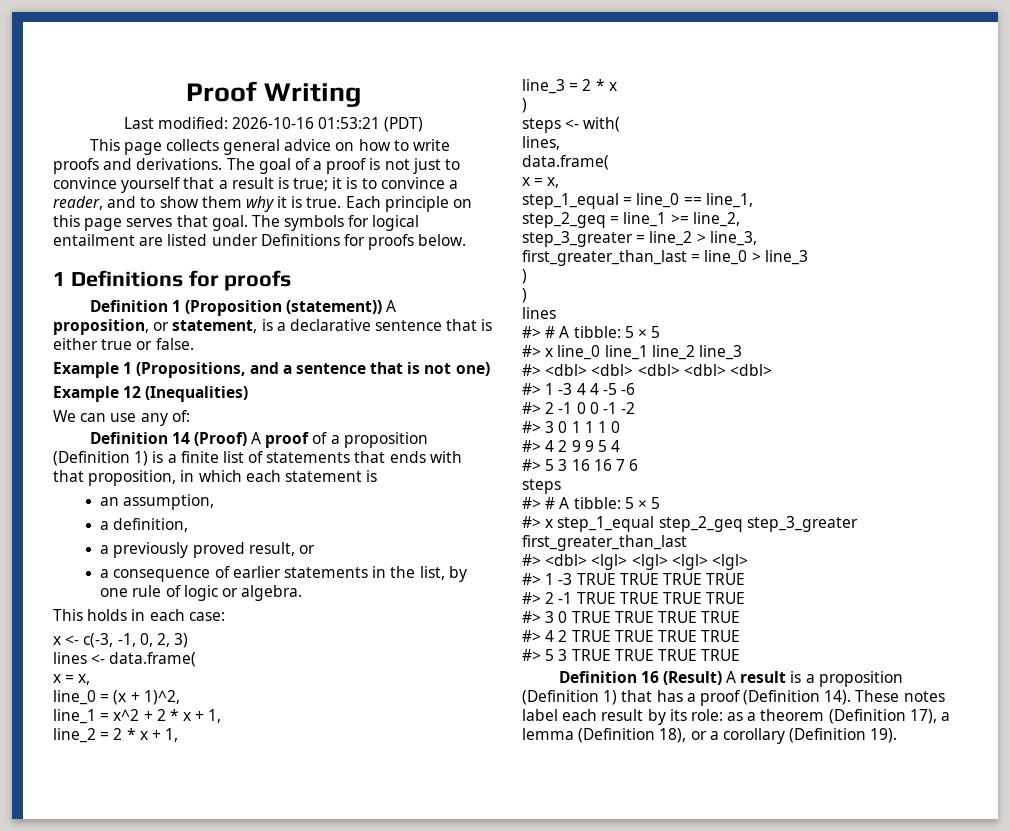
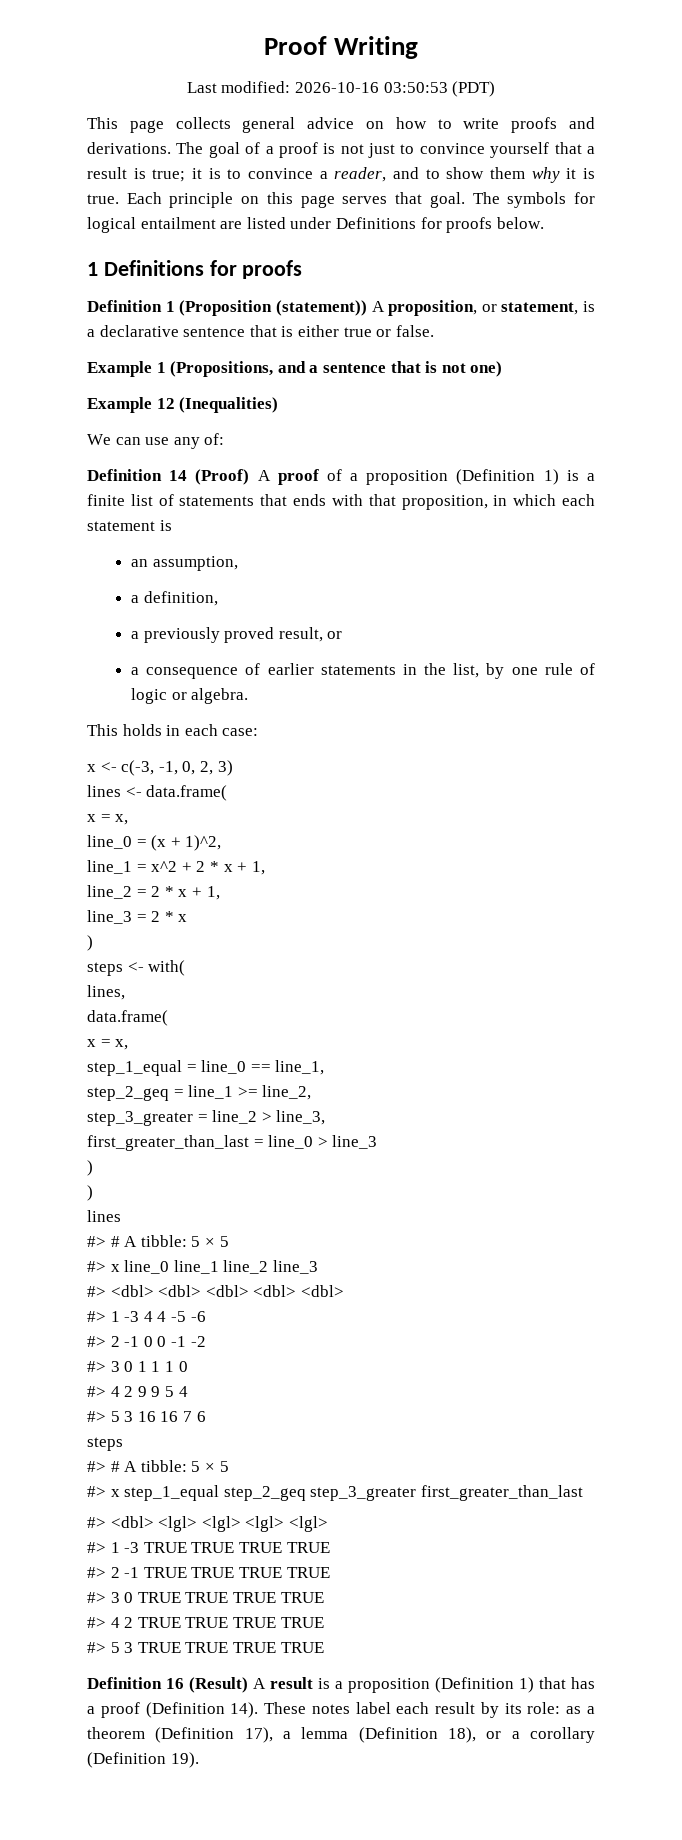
- Last modified: 2026-10-16 01:53:21 (PDT)
+ Last modified: 2026-10-16 03:50:53 (PDT)

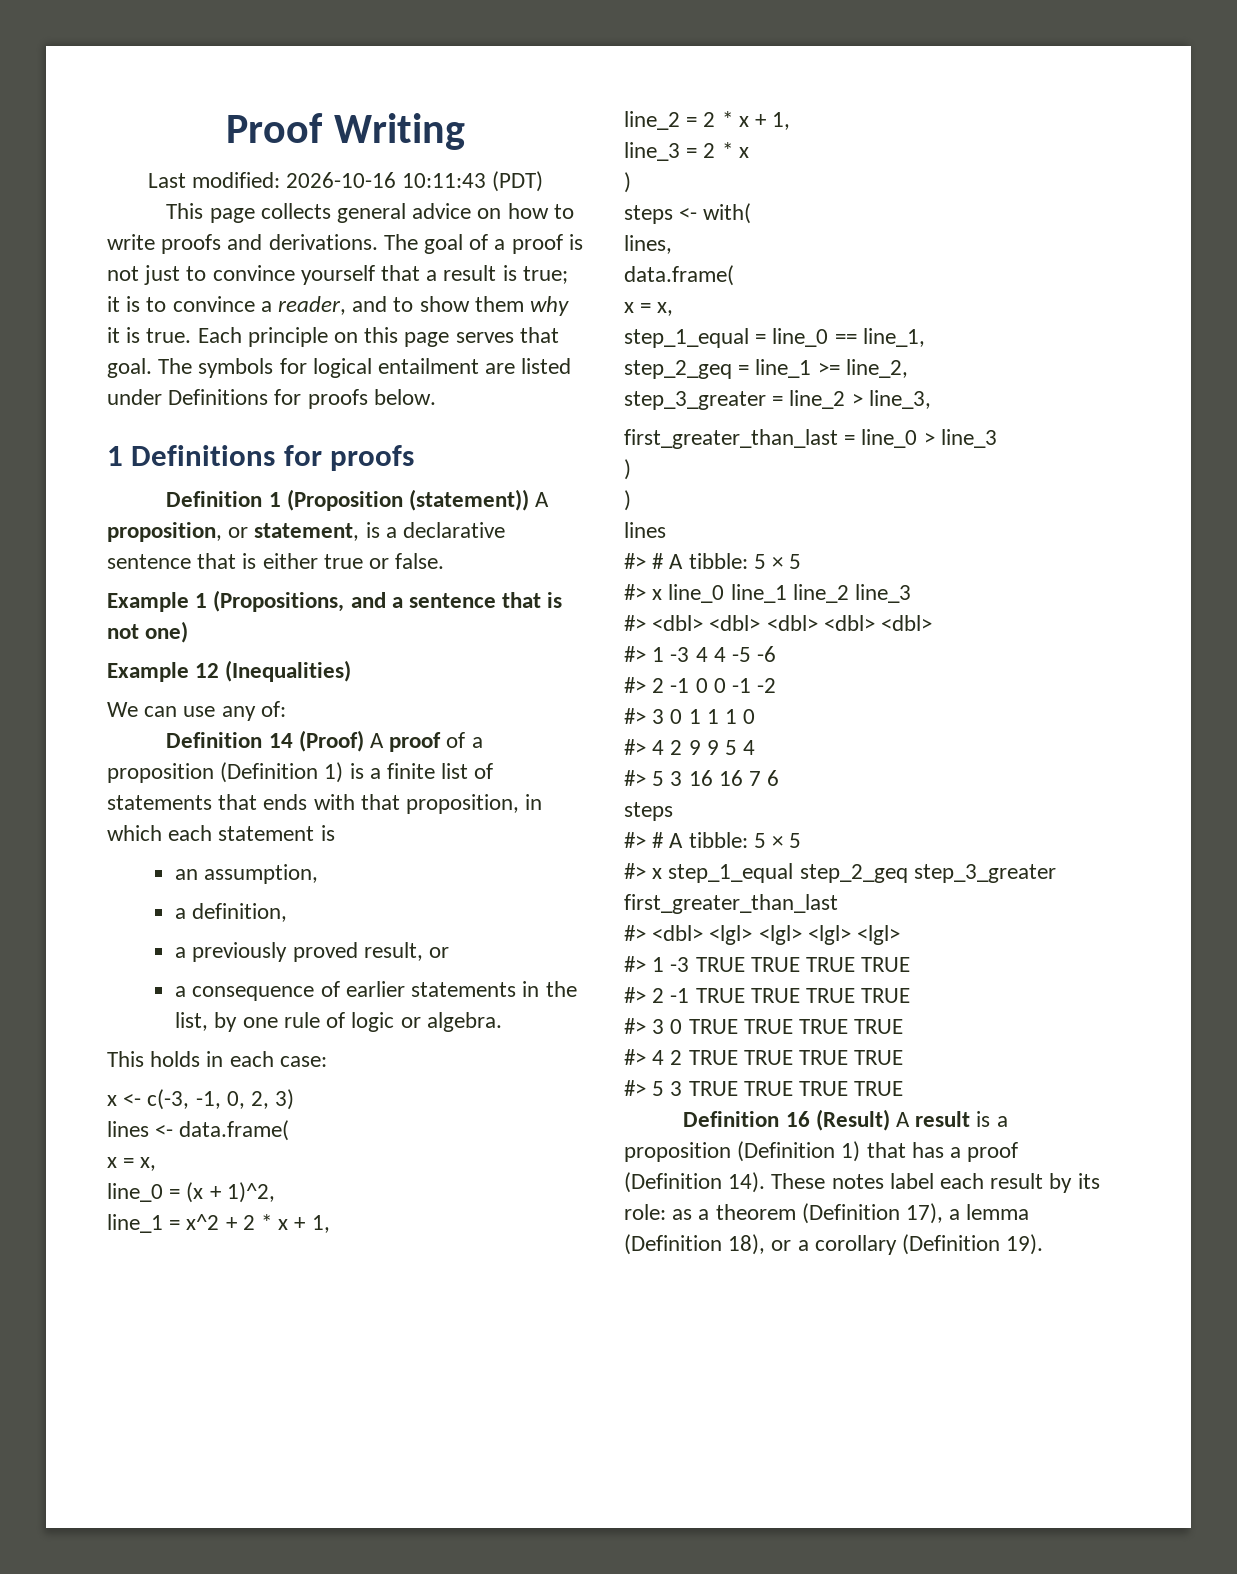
- Last modified: 2026-10-16 03:50:53 (PDT)
+ Last modified: 2026-10-16 10:11:43 (PDT)

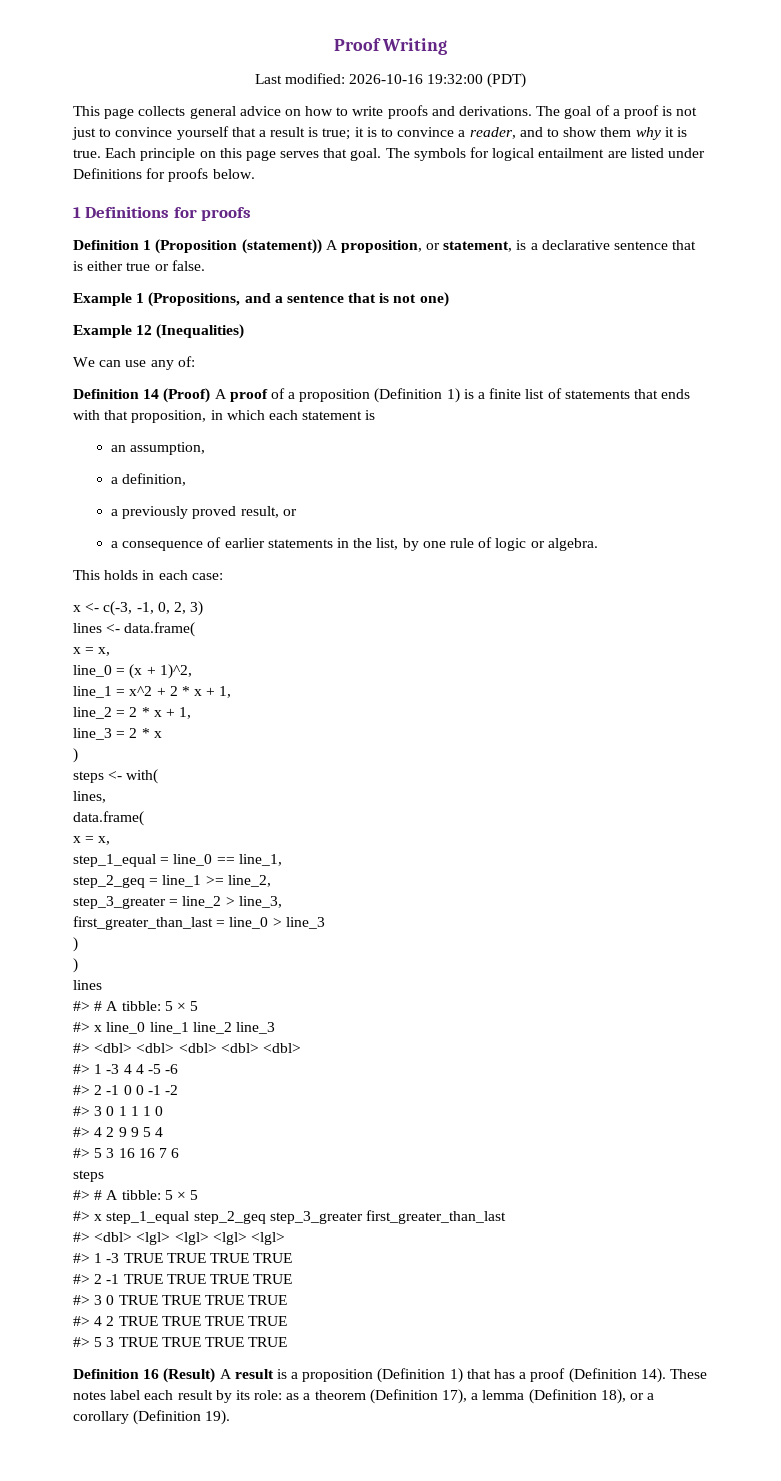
- Last modified: 2026-10-16 10:11:43 (PDT)
+ Last modified: 2026-10-16 19:32:00 (PDT)

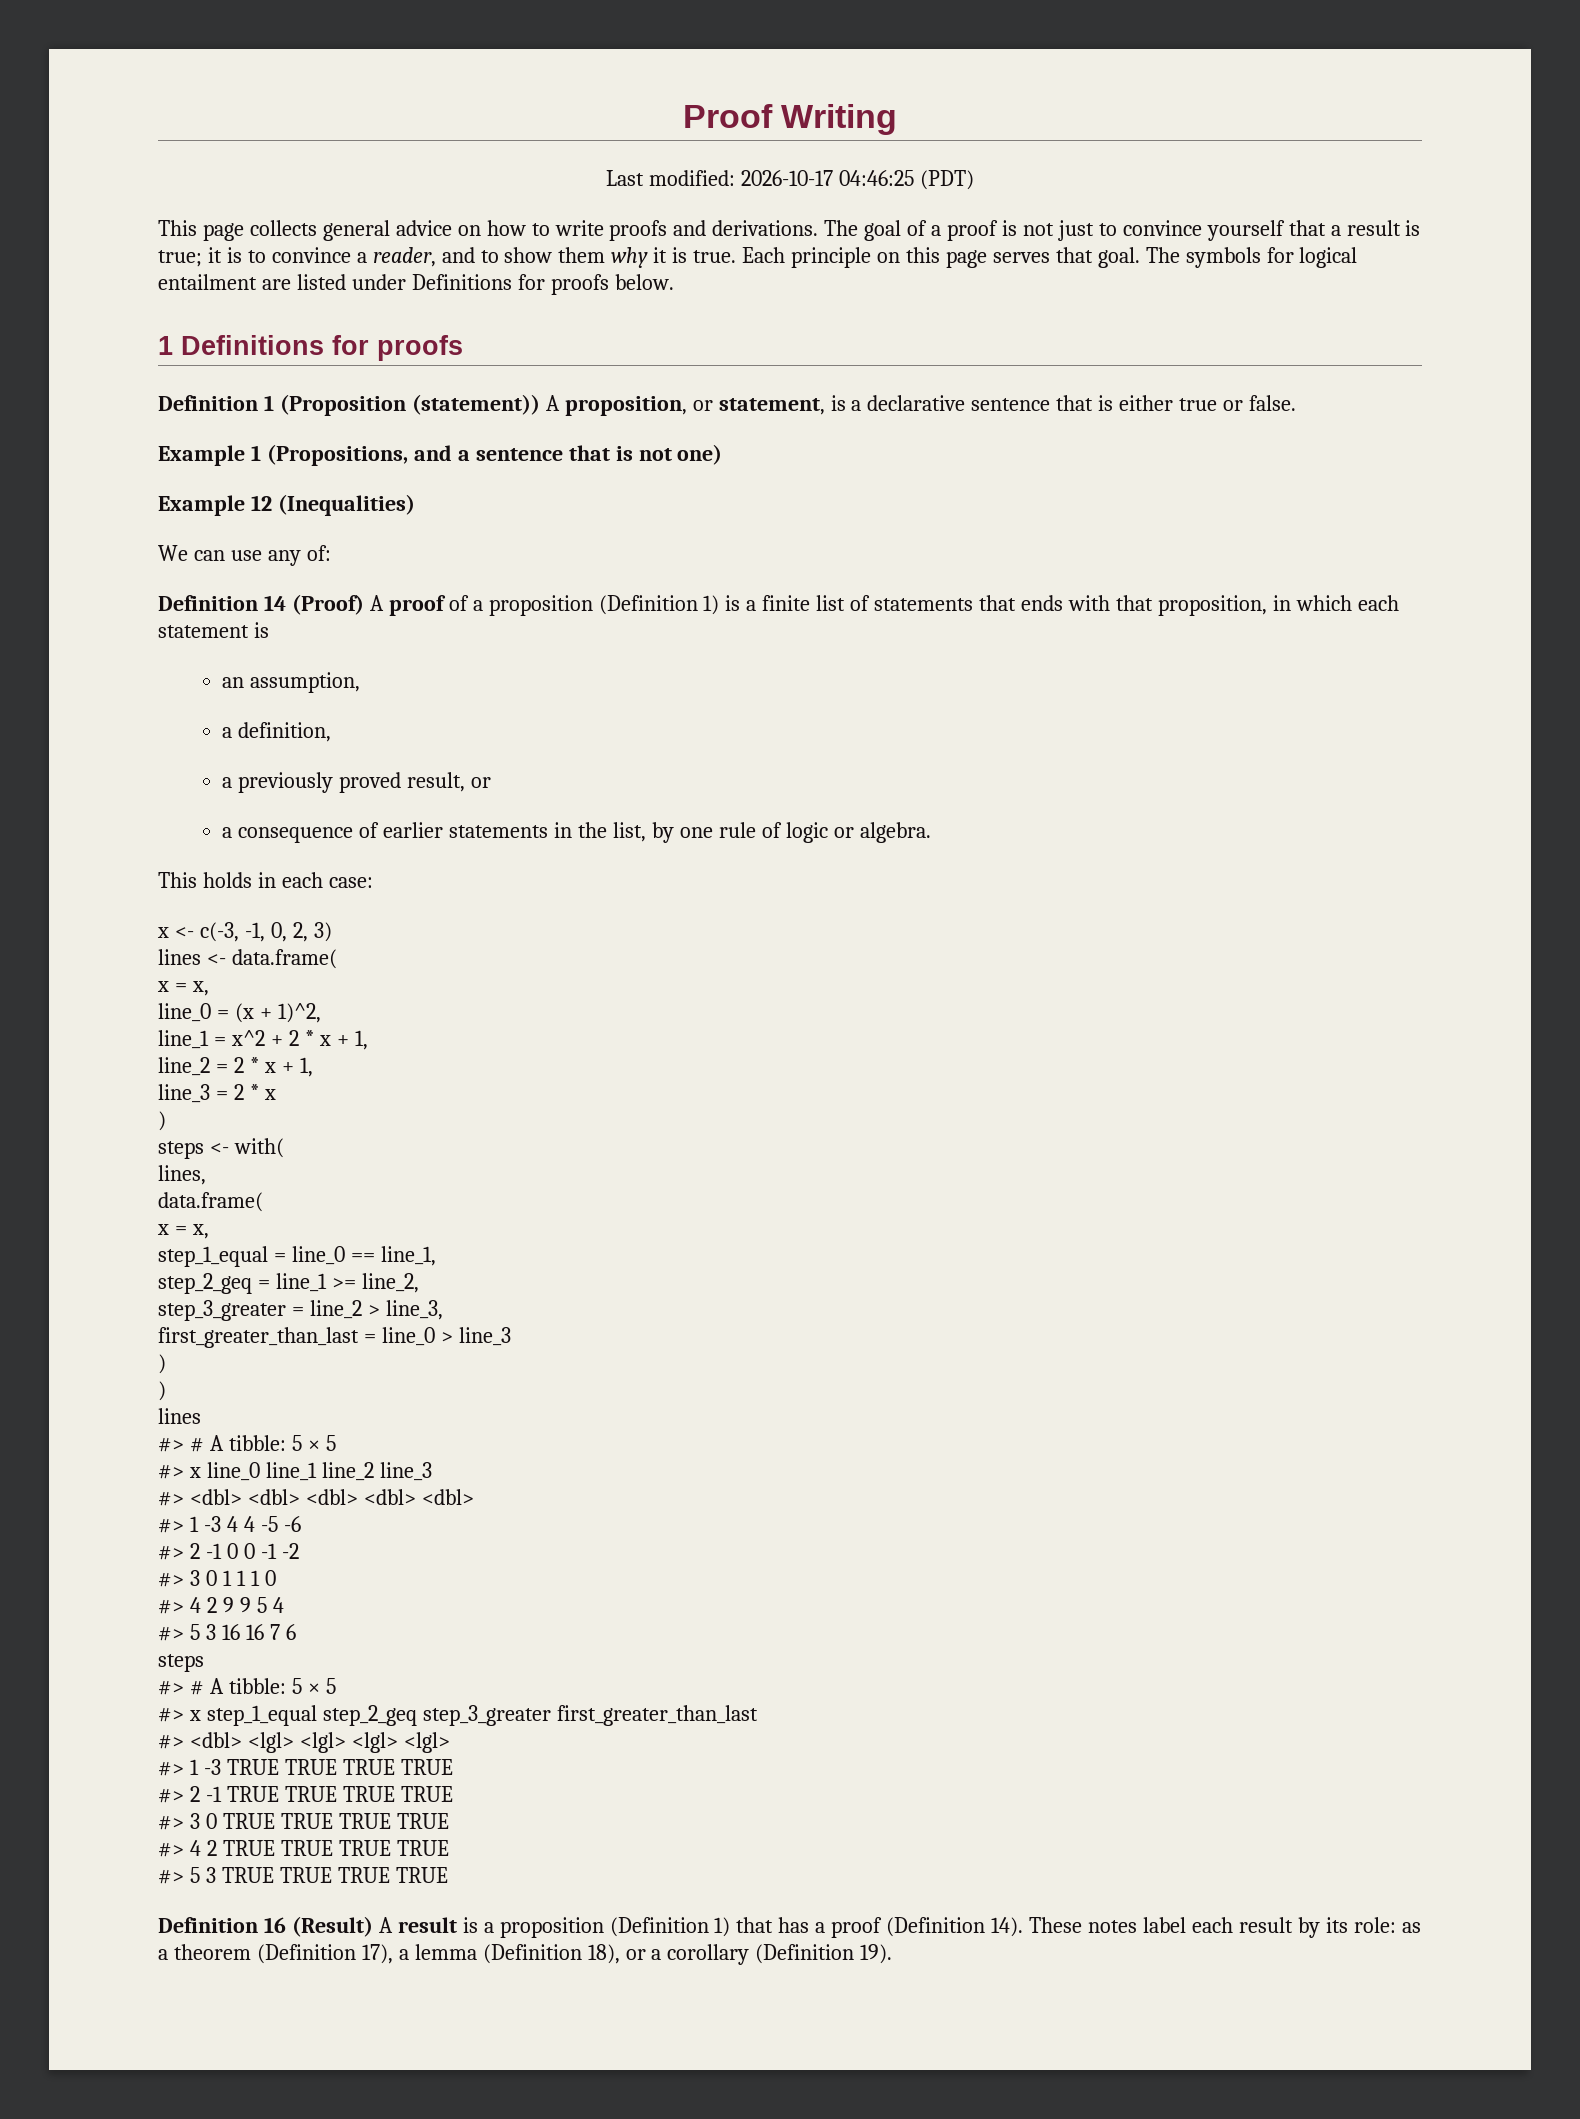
- Last modified: 2026-10-16 19:32:00 (PDT)
+ Last modified: 2026-10-17 04:46:25 (PDT)

